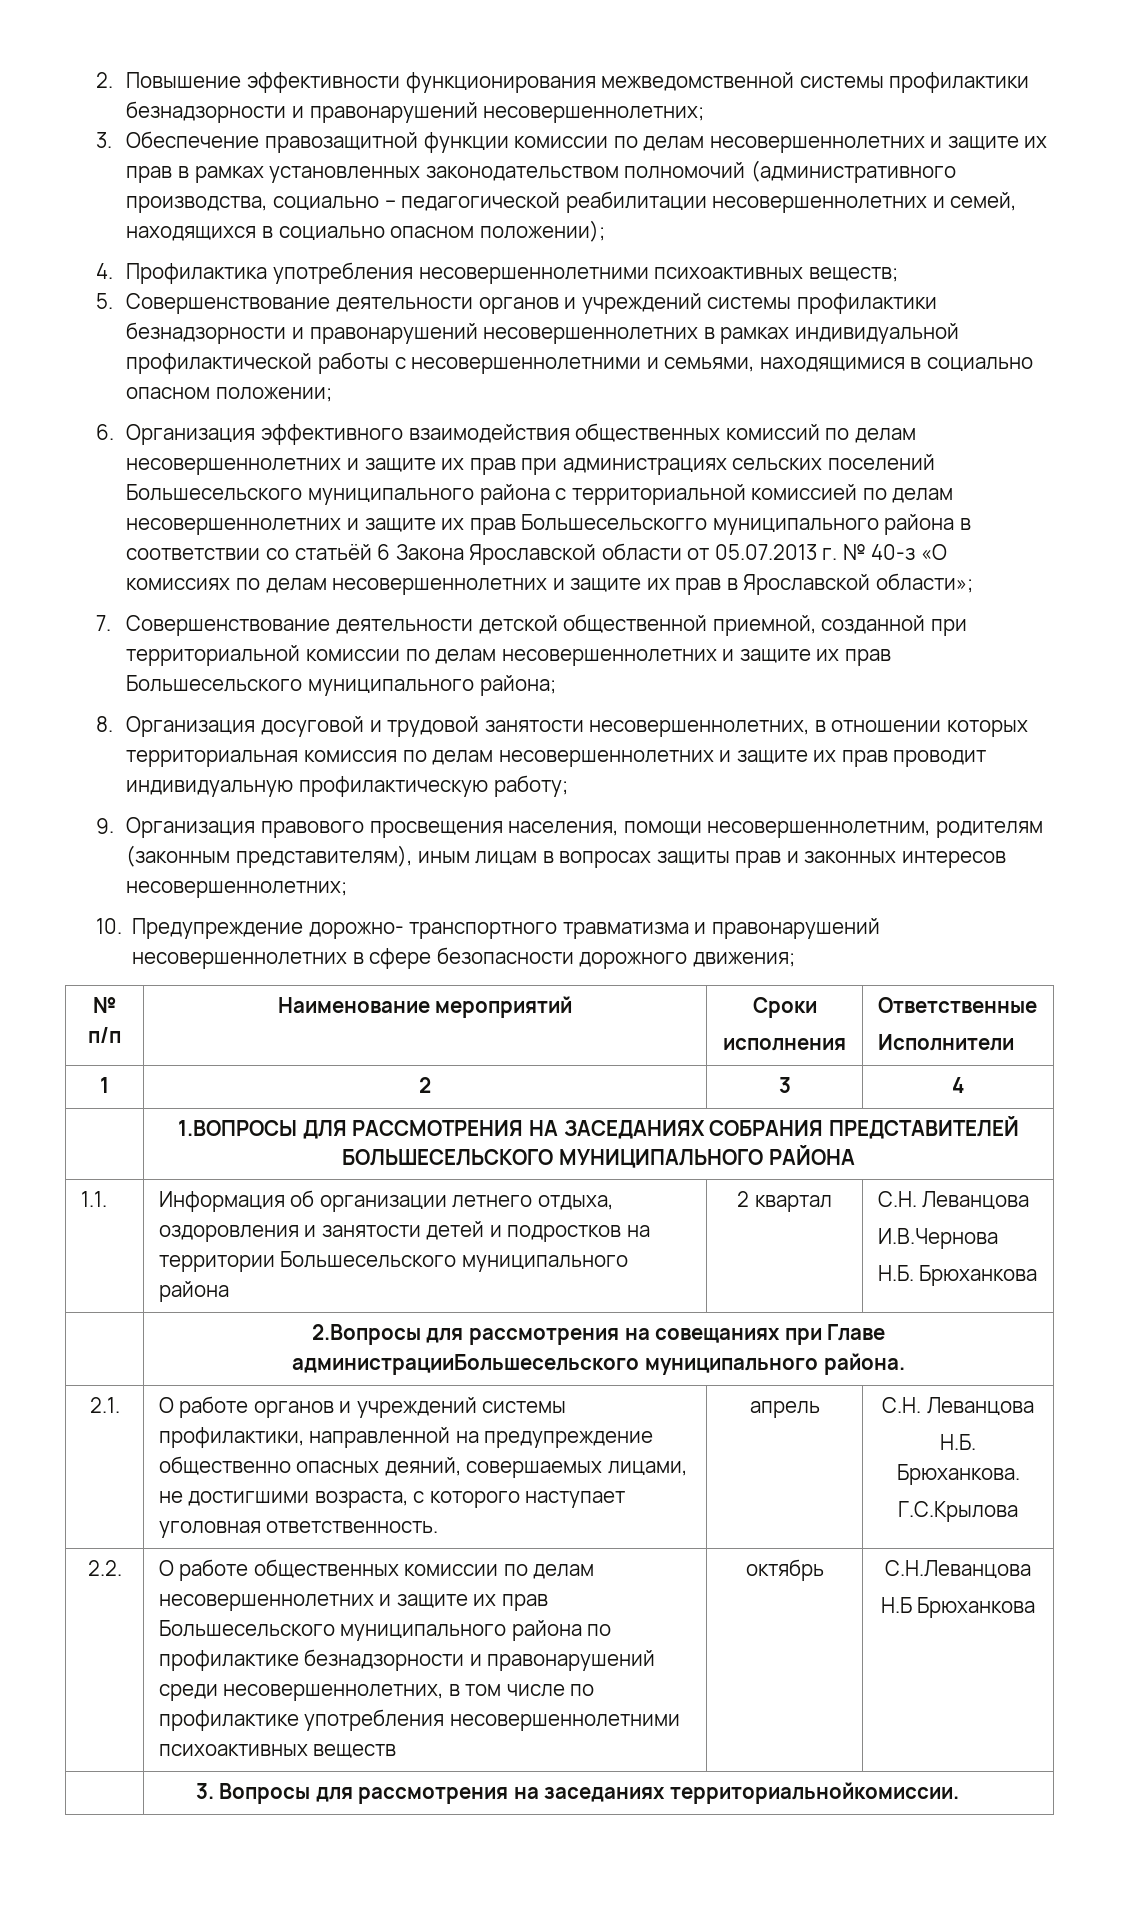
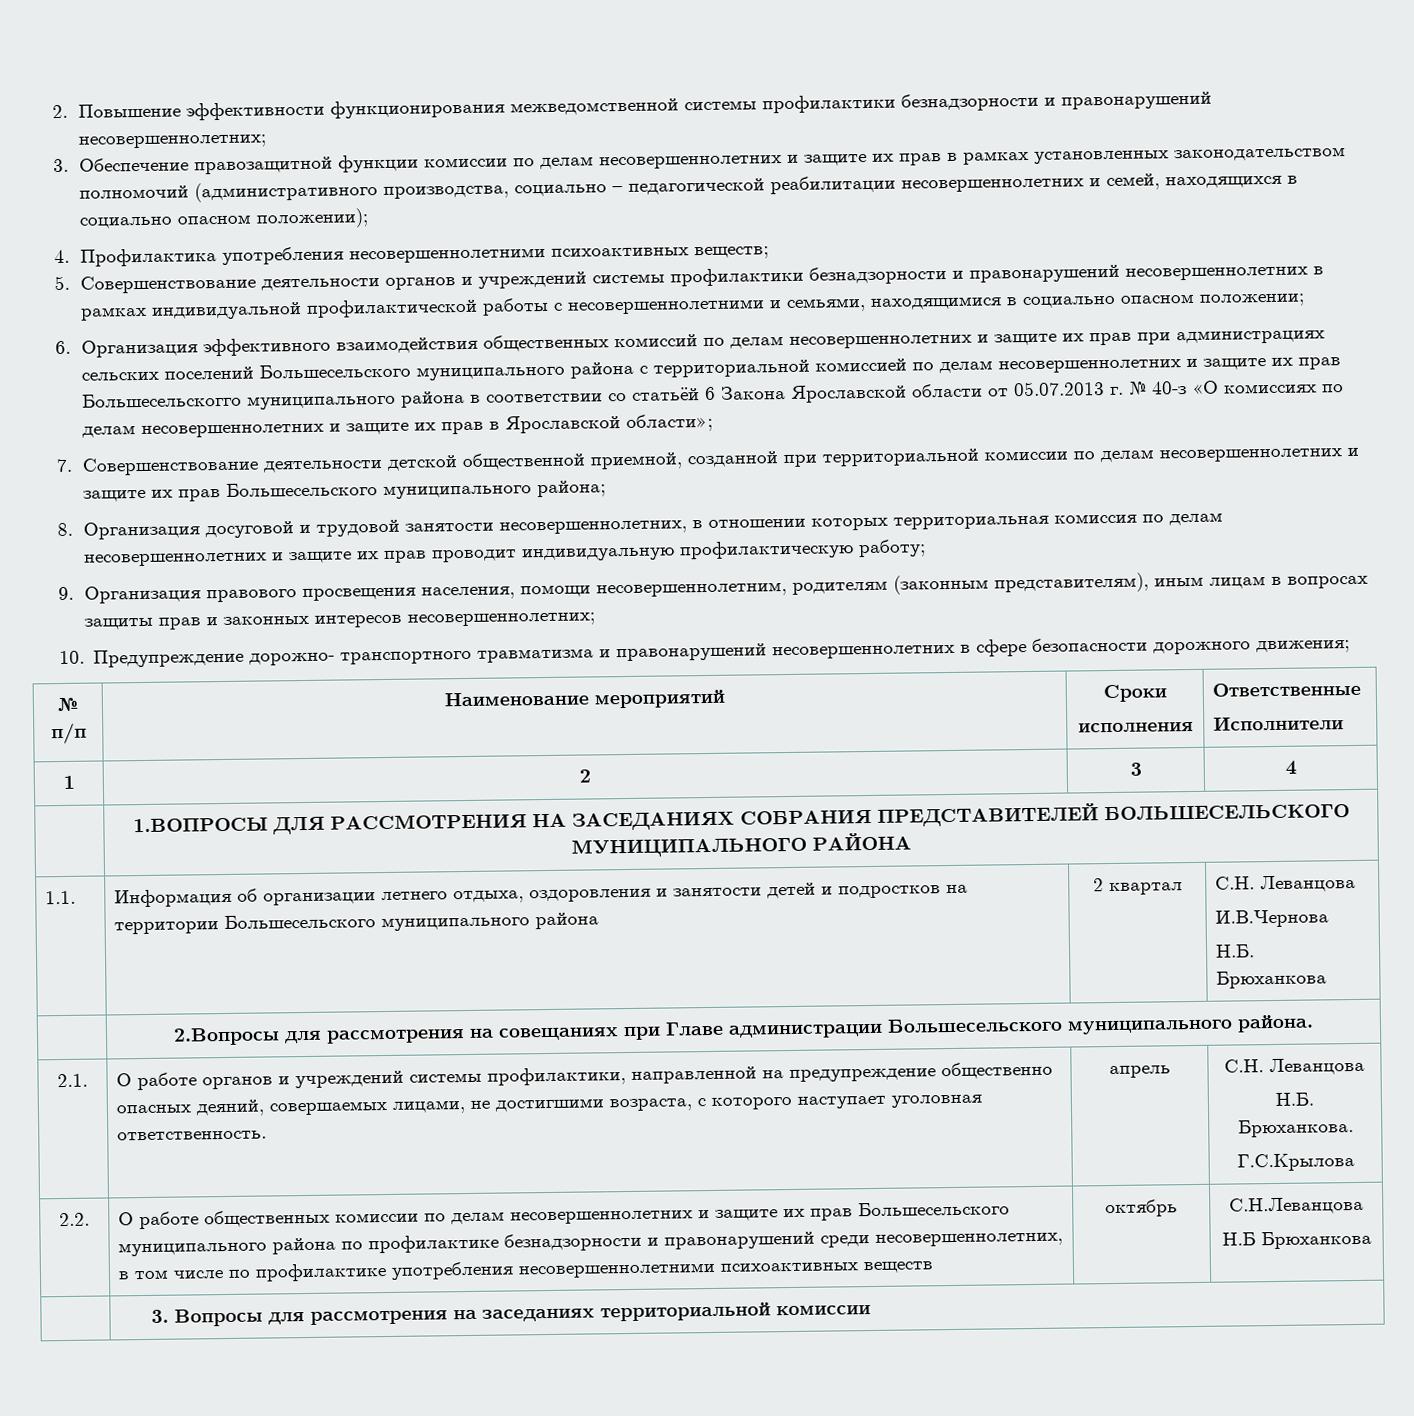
- | 2.Вопросы для рассмотрения на совещаниях при Главе администрацииБольшесельского муниципального района.
+ | 2.Вопросы для рассмотрения на совещаниях при Главе администрации Большесельского муниципального района.
- | 3. Вопросы для рассмотрения на заседаниях территориальнойкомиссии.
+ | 3. Вопросы для рассмотрения на заседаниях территориальной комиссии

